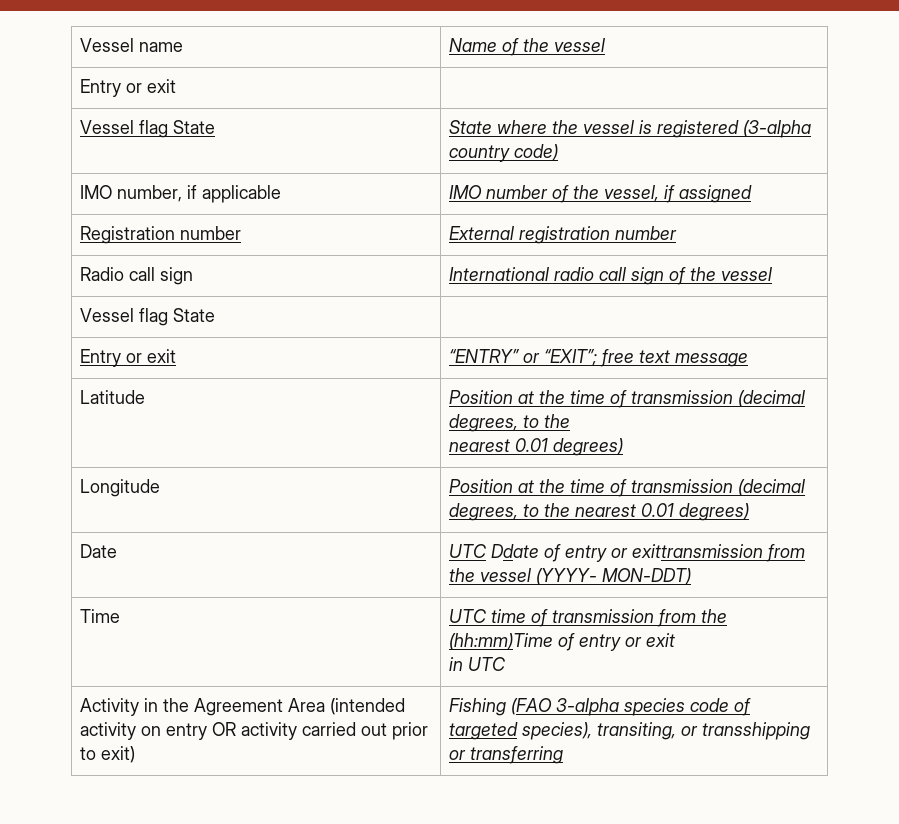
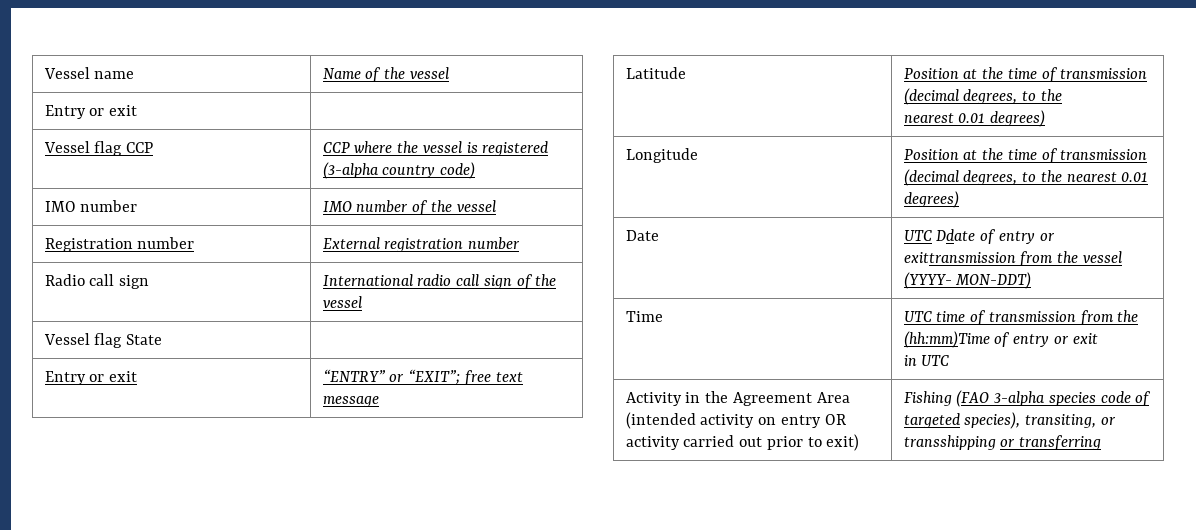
- Vessel flag State | State where the vessel is registered (3-alpha country code)
+ Vessel flag CCP | CCP where the vessel is registered (3-alpha country code)
- IMO number, if applicable | IMO number of the vessel, if assigned
+ IMO number | IMO number of the vessel

